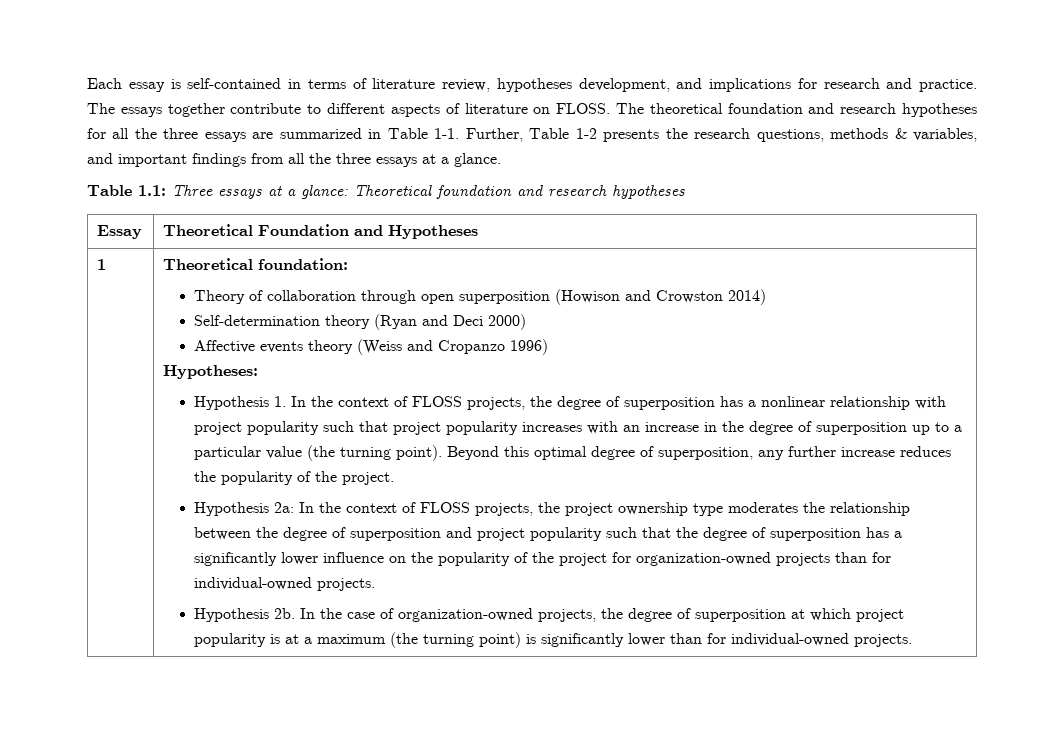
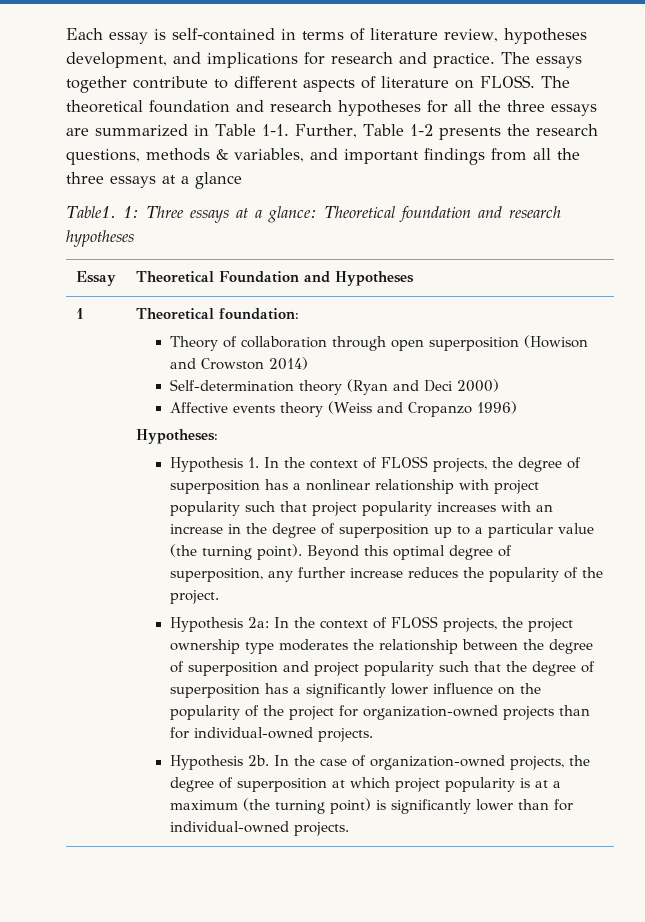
- Further, Table 1-2 presents the research questions, methods & variables, and important findings from all the three essays at a glance.
- Table 1.1: Three essays at a glance: Theoretical foundation and research hypotheses
+ Further, Table 1-2 presents the research questions, methods & variables, and important findings from all the three essays at a glance
+ Table1. 1: Three essays at a glance: Theoretical foundation and research hypotheses

